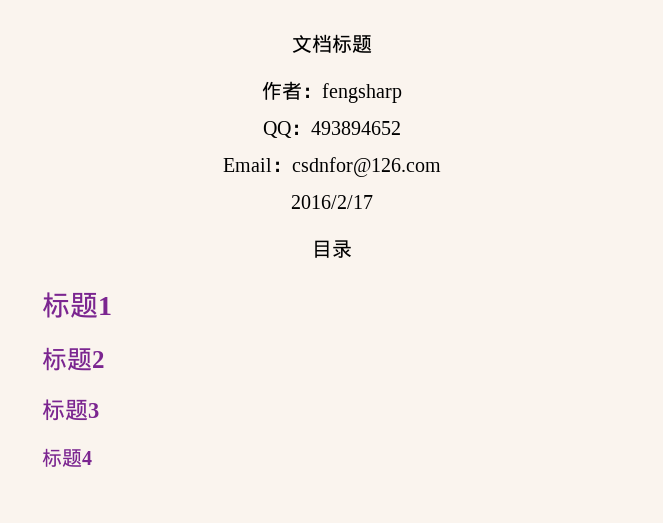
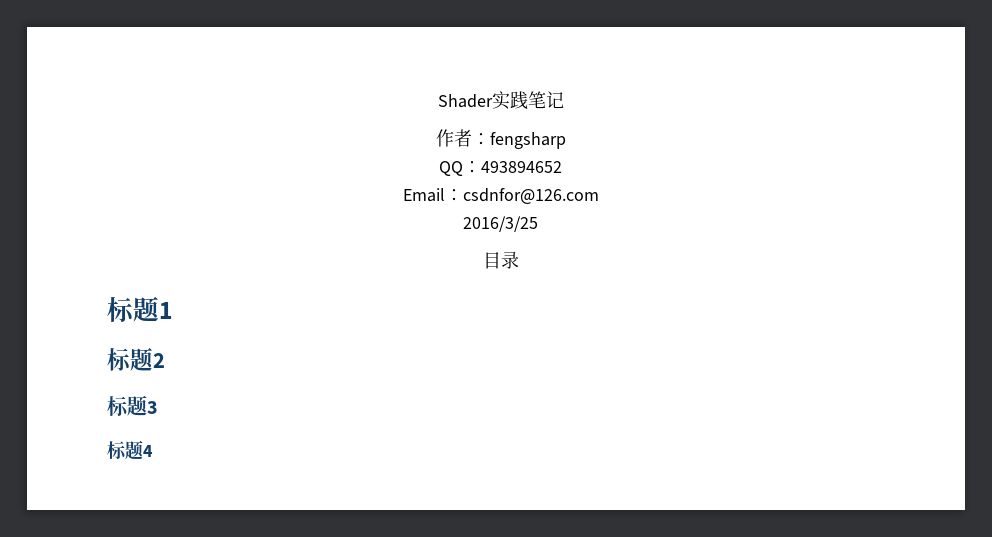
- 文档标题
+ Shader实践笔记
- 2016/2/17
+ 2016/3/25

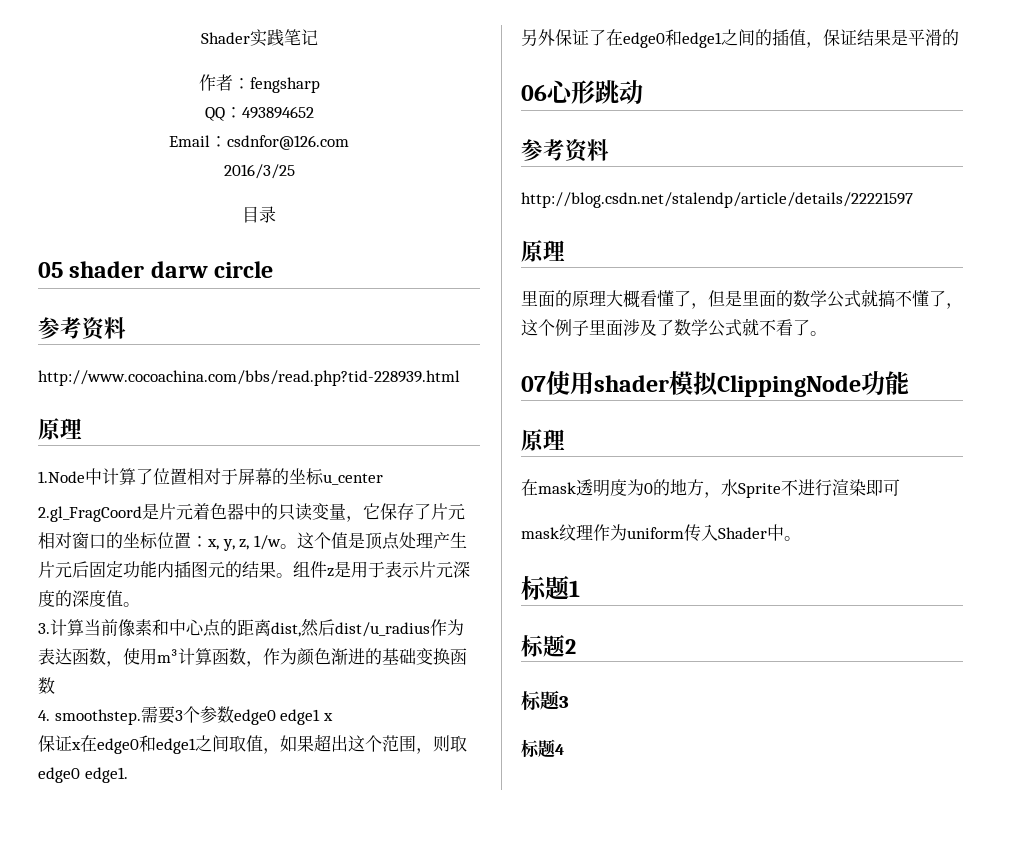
+ 05 shader darw circle
+ 参考资料
+ http://www.cocoachina.com/bbs/read.php?tid-228939.html
+ 原理
+ 1.Node中计算了位置相对于屏幕的坐标u_center
+ 2.gl_FragCoord是片元着色器中的只读变量，它保存了片元相对窗口的坐标位置：x, y, z, 1/w。这个值是顶点处理产生片元后固定功能内插图元的结果。组件z是用于表示片元深度的深度值。
+ 3.计算当前像素和中心点的距离dist,然后dist/u_radius作为表达函数，使用m³计算函数，作为颜色渐进的基础变换函数
+ 4. smoothstep.需要3个参数edge0 edge1 x
+ 保证x在edge0和edge1之间取值，如果超出这个范围，则取edge0 edge1.
+ 另外保证了在edge0和edge1之间的插值，保证结果是平滑的
+ 06心形跳动
+ 参考资料
+ http://blog.csdn.net/stalendp/article/details/22221597
+ 原理
+ 里面的原理大概看懂了，但是里面的数学公式就搞不懂了，这个例子里面涉及了数学公式就不看了。
+ 07使用shader模拟ClippingNode功能
+ 原理
+ 在mask透明度为0的地方，水Sprite不进行渲染即可
+ mask纹理作为uniform传入Shader中。

